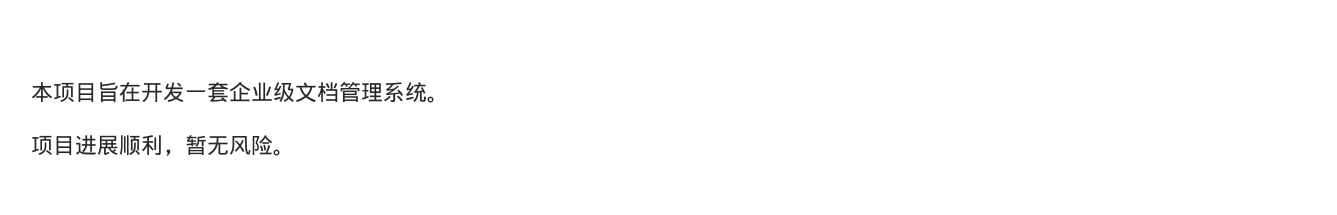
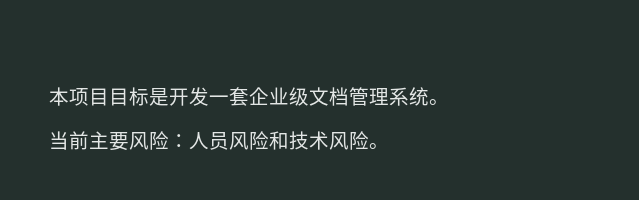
- 本项目旨在开发一套企业级文档管理系统。
+ 本项目目标是开发一套企业级文档管理系统。
- 项目进展顺利，暂无风险。
+ 当前主要风险：人员风险和技术风险。

